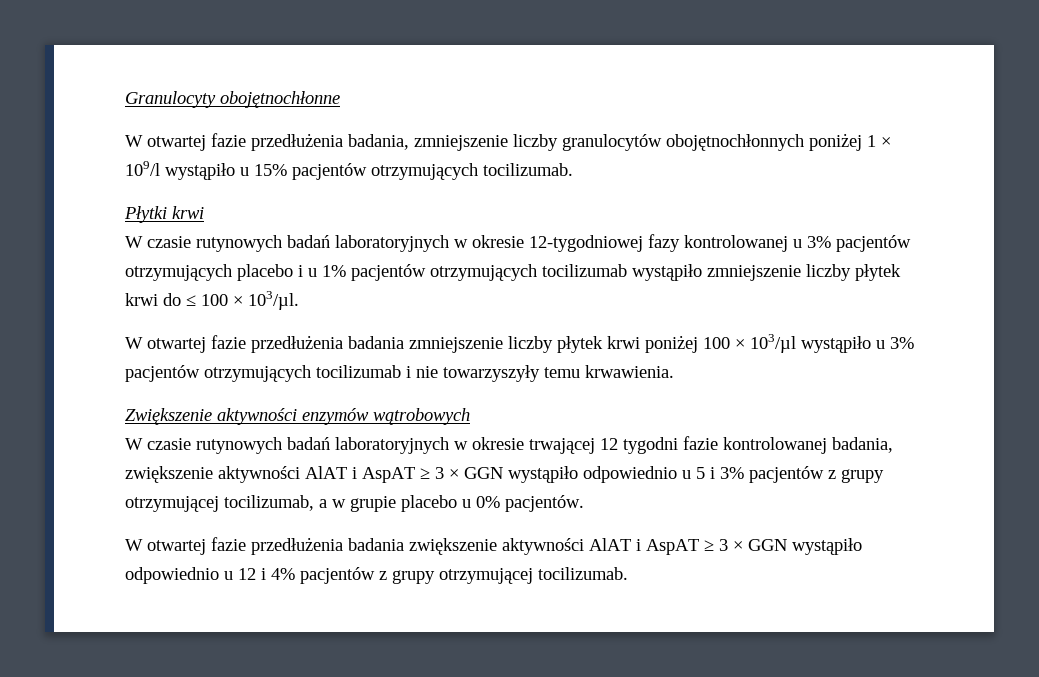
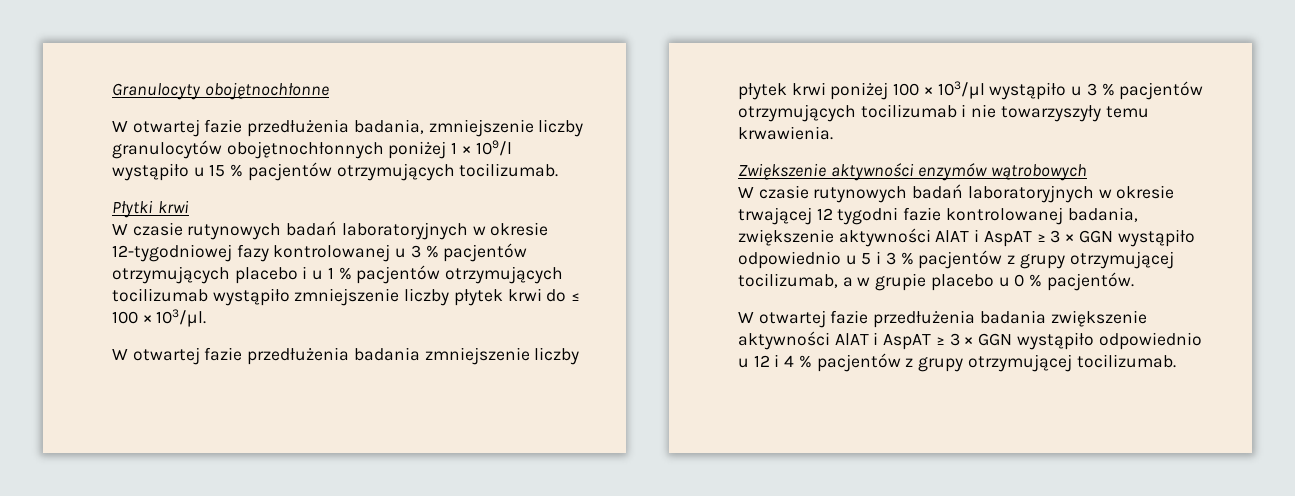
- W otwartej fazie przedłużenia badania, zmniejszenie liczby granulocytów obojętnochłonnych poniżej 1 × 109/l wystąpiło u 15% pacjentów otrzymujących tocilizumab.
+ W otwartej fazie przedłużenia badania, zmniejszenie liczby granulocytów obojętnochłonnych poniżej 1 × 109/l wystąpiło u 15 % pacjentów otrzymujących tocilizumab.
- W czasie rutynowych badań laboratoryjnych w okresie 12-tygodniowej fazy kontrolowanej u 3% pacjentów otrzymujących placebo i u 1% pacjentów otrzymujących tocilizumab wystąpiło zmniejszenie liczby płytek krwi do ≤ 100 × 103/µl.
+ W czasie rutynowych badań laboratoryjnych w okresie 12-tygodniowej fazy kontrolowanej u 3 % pacjentów otrzymujących placebo i u 1 % pacjentów otrzymujących tocilizumab wystąpiło zmniejszenie liczby płytek krwi do ≤ 100 × 103/µl.
- W otwartej fazie przedłużenia badania zmniejszenie liczby płytek krwi poniżej 100 × 103/µl wystąpiło u 3% pacjentów otrzymujących tocilizumab i nie towarzyszyły temu krwawienia.
+ W otwartej fazie przedłużenia badania zmniejszenie liczby płytek krwi poniżej 100 × 103/µl wystąpiło u 3 % pacjentów otrzymujących tocilizumab i nie towarzyszyły temu krwawienia.
- W czasie rutynowych badań laboratoryjnych w okresie trwającej 12 tygodni fazie kontrolowanej badania, zwiększenie aktywności AlAT i AspAT ≥ 3 × GGN wystąpiło odpowiednio u 5 i 3% pacjentów z grupy otrzymującej tocilizumab, a w grupie placebo u 0% pacjentów.
+ W czasie rutynowych badań laboratoryjnych w okresie trwającej 12 tygodni fazie kontrolowanej badania, zwiększenie aktywności AlAT i AspAT ≥ 3 × GGN wystąpiło odpowiednio u 5 i 3 % pacjentów z grupy otrzymującej tocilizumab, a w grupie placebo u 0 % pacjentów.
- W otwartej fazie przedłużenia badania zwiększenie aktywności AlAT i AspAT ≥ 3 × GGN wystąpiło odpowiednio u 12 i 4% pacjentów z grupy otrzymującej tocilizumab.
+ W otwartej fazie przedłużenia badania zwiększenie aktywności AlAT i AspAT ≥ 3 × GGN wystąpiło odpowiednio u 12 i 4 % pacjentów z grupy otrzymującej tocilizumab.

